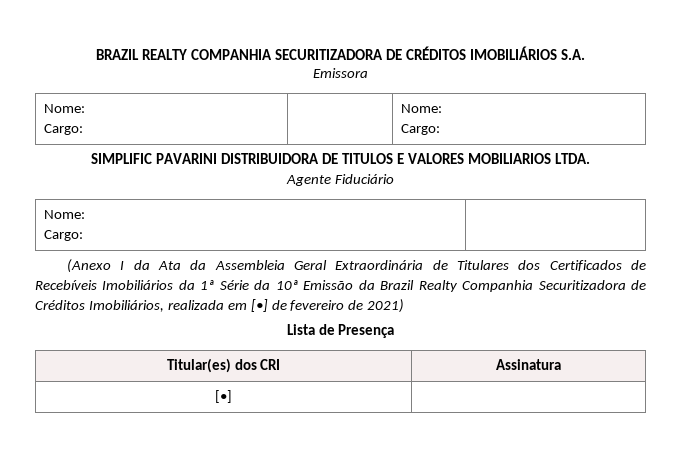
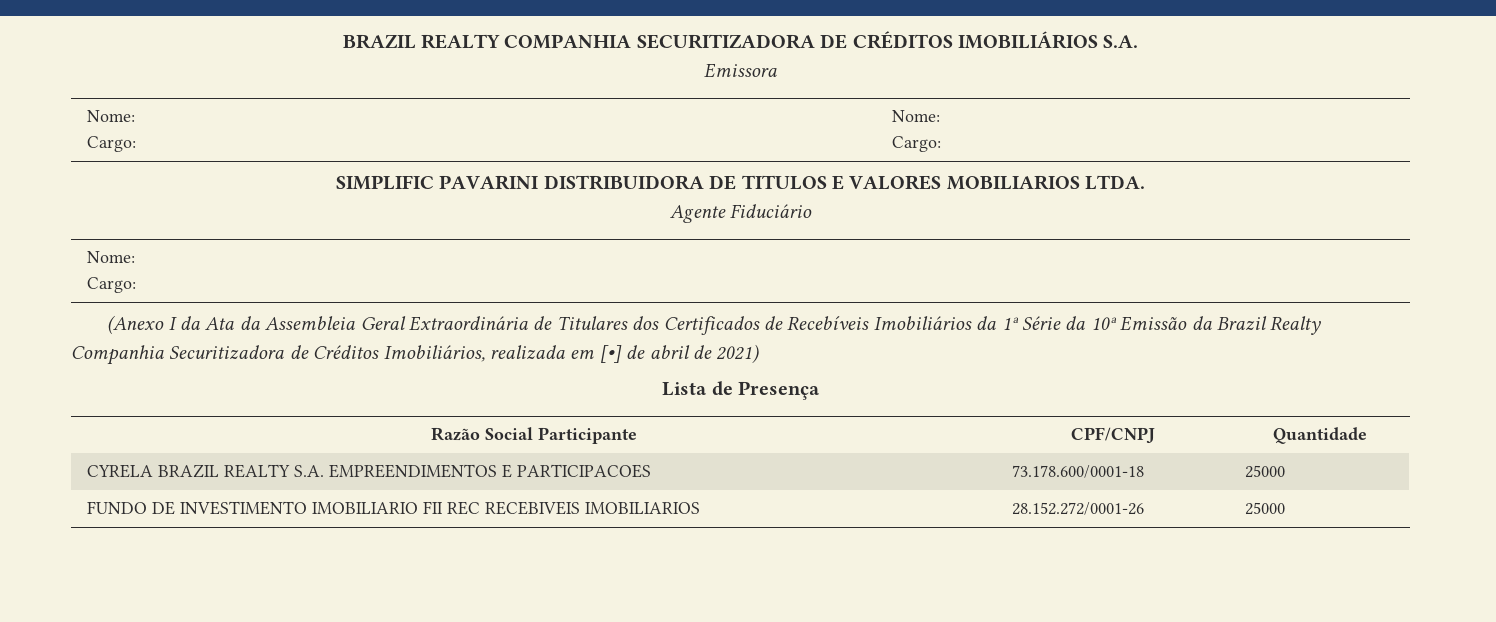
- (Anexo I da Ata da Assembleia Geral Extraordinária de Titulares dos Certificados de Recebíveis Imobiliários da 1ª Série da 10ª Emissão da Brazil Realty Companhia Securitizadora de Créditos Imobiliários, realizada em [•] de fevereiro de 2021)
+ (Anexo I da Ata da Assembleia Geral Extraordinária de Titulares dos Certificados de Recebíveis Imobiliários da 1ª Série da 10ª Emissão da Brazil Realty Companhia Securitizadora de Créditos Imobiliários, realizada em [•] de abril de 2021)
- Titular(es) dos CRI | Assinatura
- [•] |
+ Razão Social Participante | CPF/CNPJ | Quantidade
+ CYRELA BRAZIL REALTY S.A. EMPREENDIMENTOS E PARTICIPACOES | 73.178.600/0001-18 | 25000
+ FUNDO DE INVESTIMENTO IMOBILIARIO FII REC RECEBIVEIS IMOBILIARIOS | 28.152.272/0001-26 | 25000

